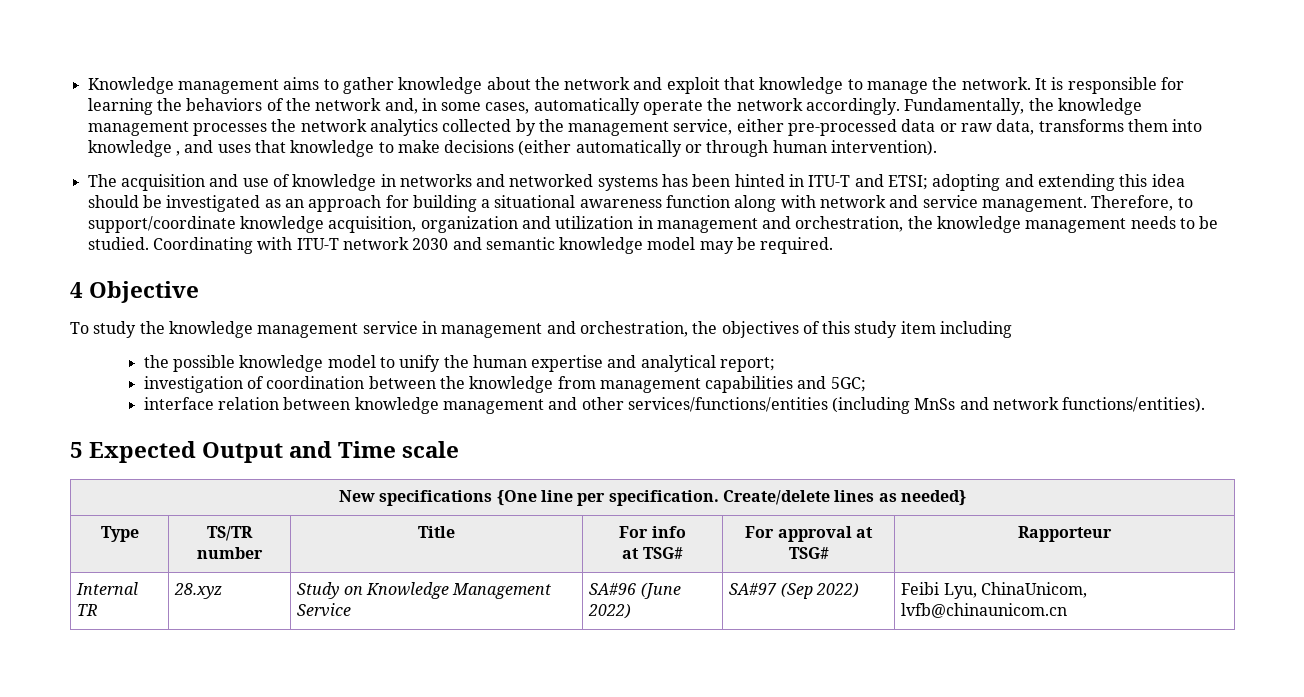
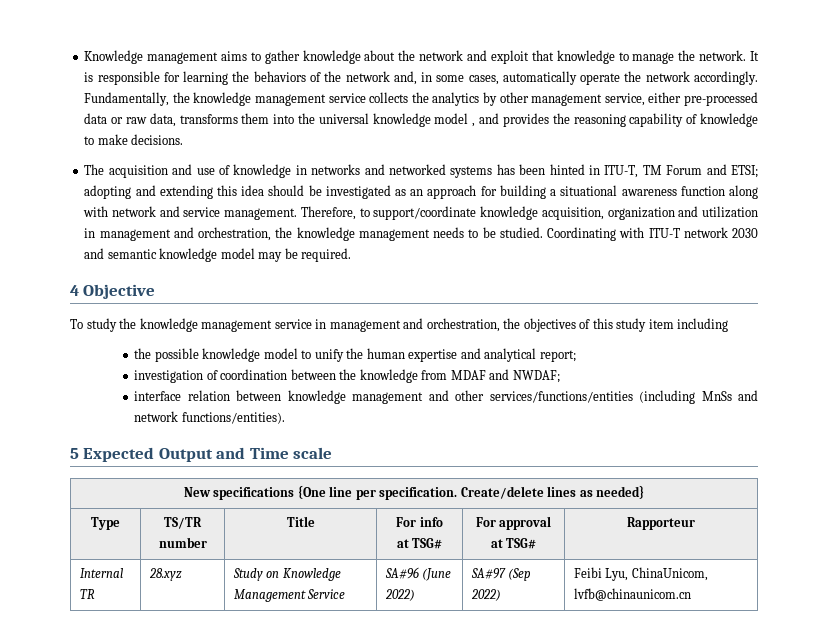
- Fundamentally, the knowledge management processes the network analytics collected by the management service, either pre-processed data or raw data, transforms them into knowledge , and uses that knowledge to make decisions (either automatically or through human intervention).
+ Fundamentally, the knowledge management service collects the analytics by other management service, either pre-processed data or raw data, transforms them into the universal knowledge model , and provides the reasoning capability of knowledge to make decisions.
- The acquisition and use of knowledge in networks and networked systems has been hinted in ITU-T and ETSI; adopting and extending this idea should be investigated as an approach for building a situational awareness function along with network and service management.
+ The acquisition and use of knowledge in networks and networked systems has been hinted in ITU-T, TM Forum and ETSI; adopting and extending this idea should be investigated as an approach for building a situational awareness function along with network and service management.
- investigation of coordination between the knowledge from management capabilities and 5GC;
+ investigation of coordination between the knowledge from MDAF and NWDAF;

